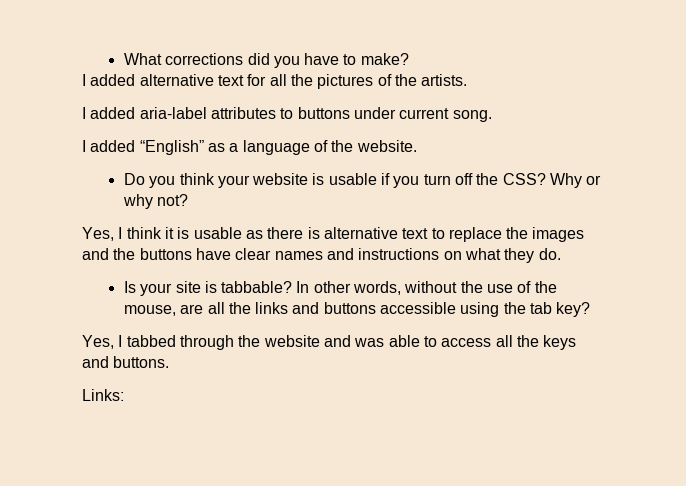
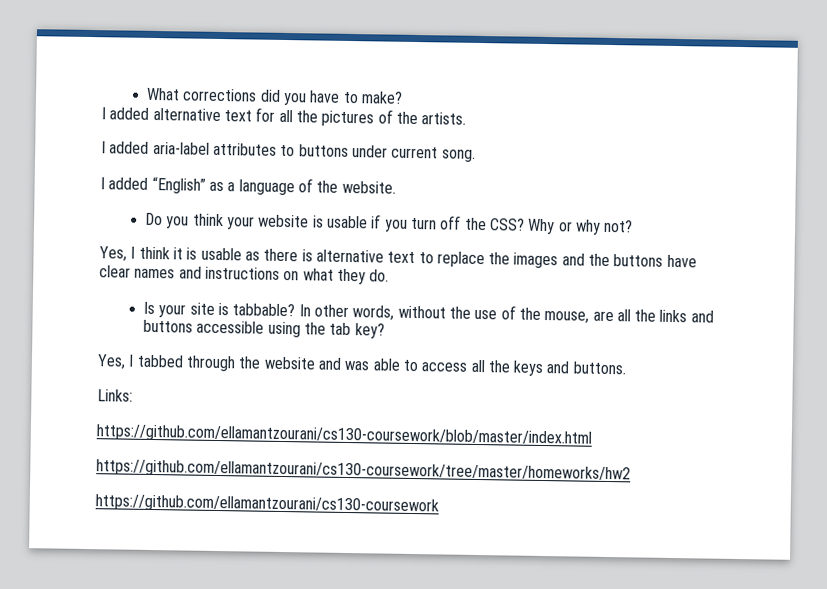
+ https://github.com/ellamantzourani/cs130-coursework/blob/master/index.html
+ https://github.com/ellamantzourani/cs130-coursework/tree/master/homeworks/hw2
+ https://github.com/ellamantzourani/cs130-coursework

